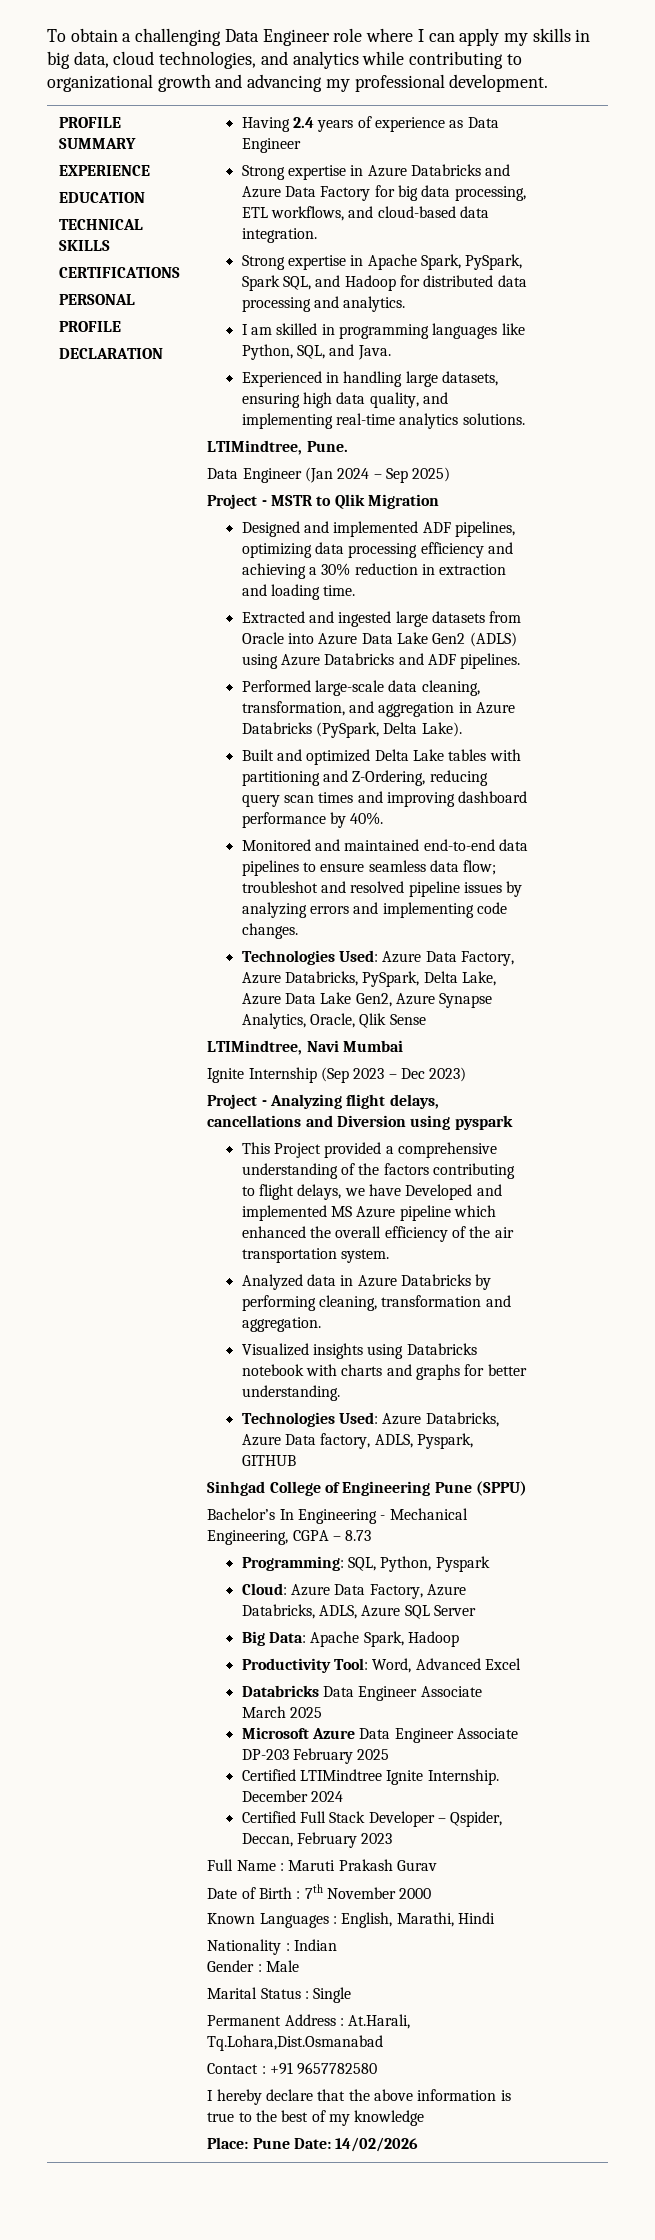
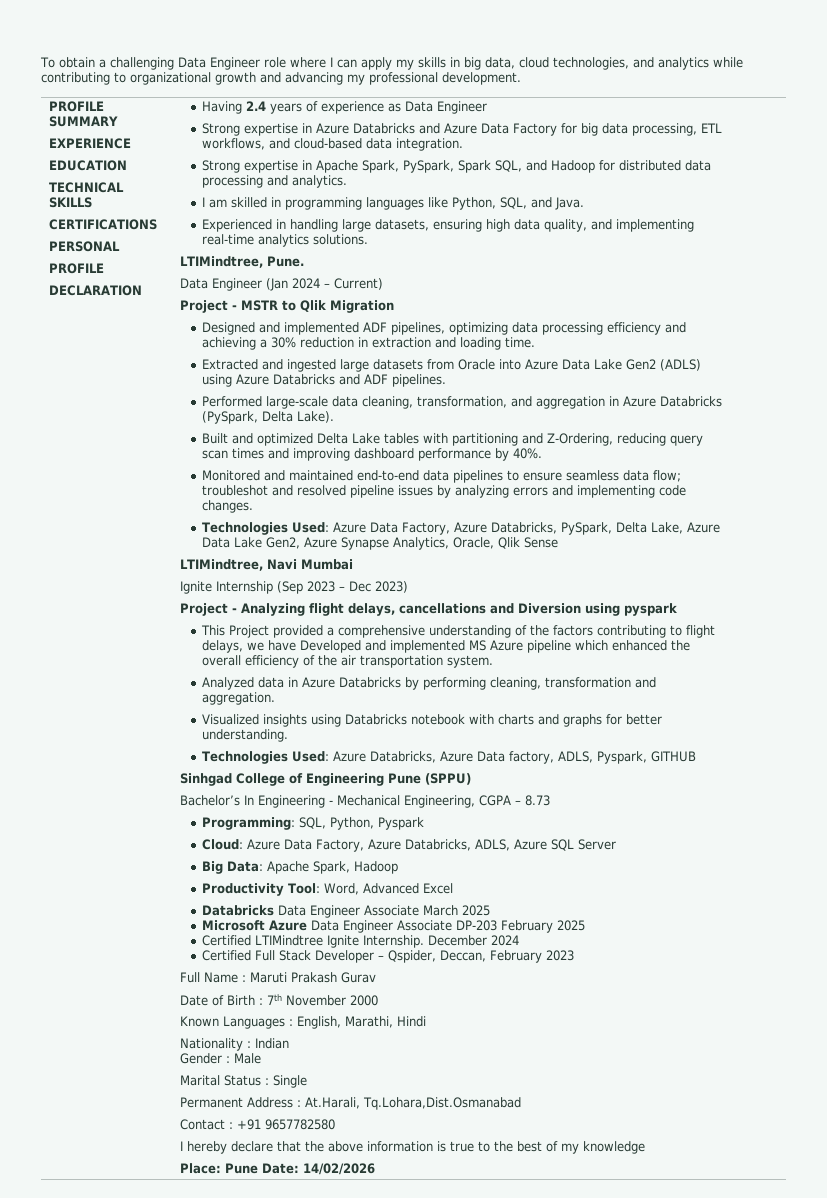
- Data Engineer (Jan 2024 – Sep 2025)
+ Data Engineer (Jan 2024 – Current)

